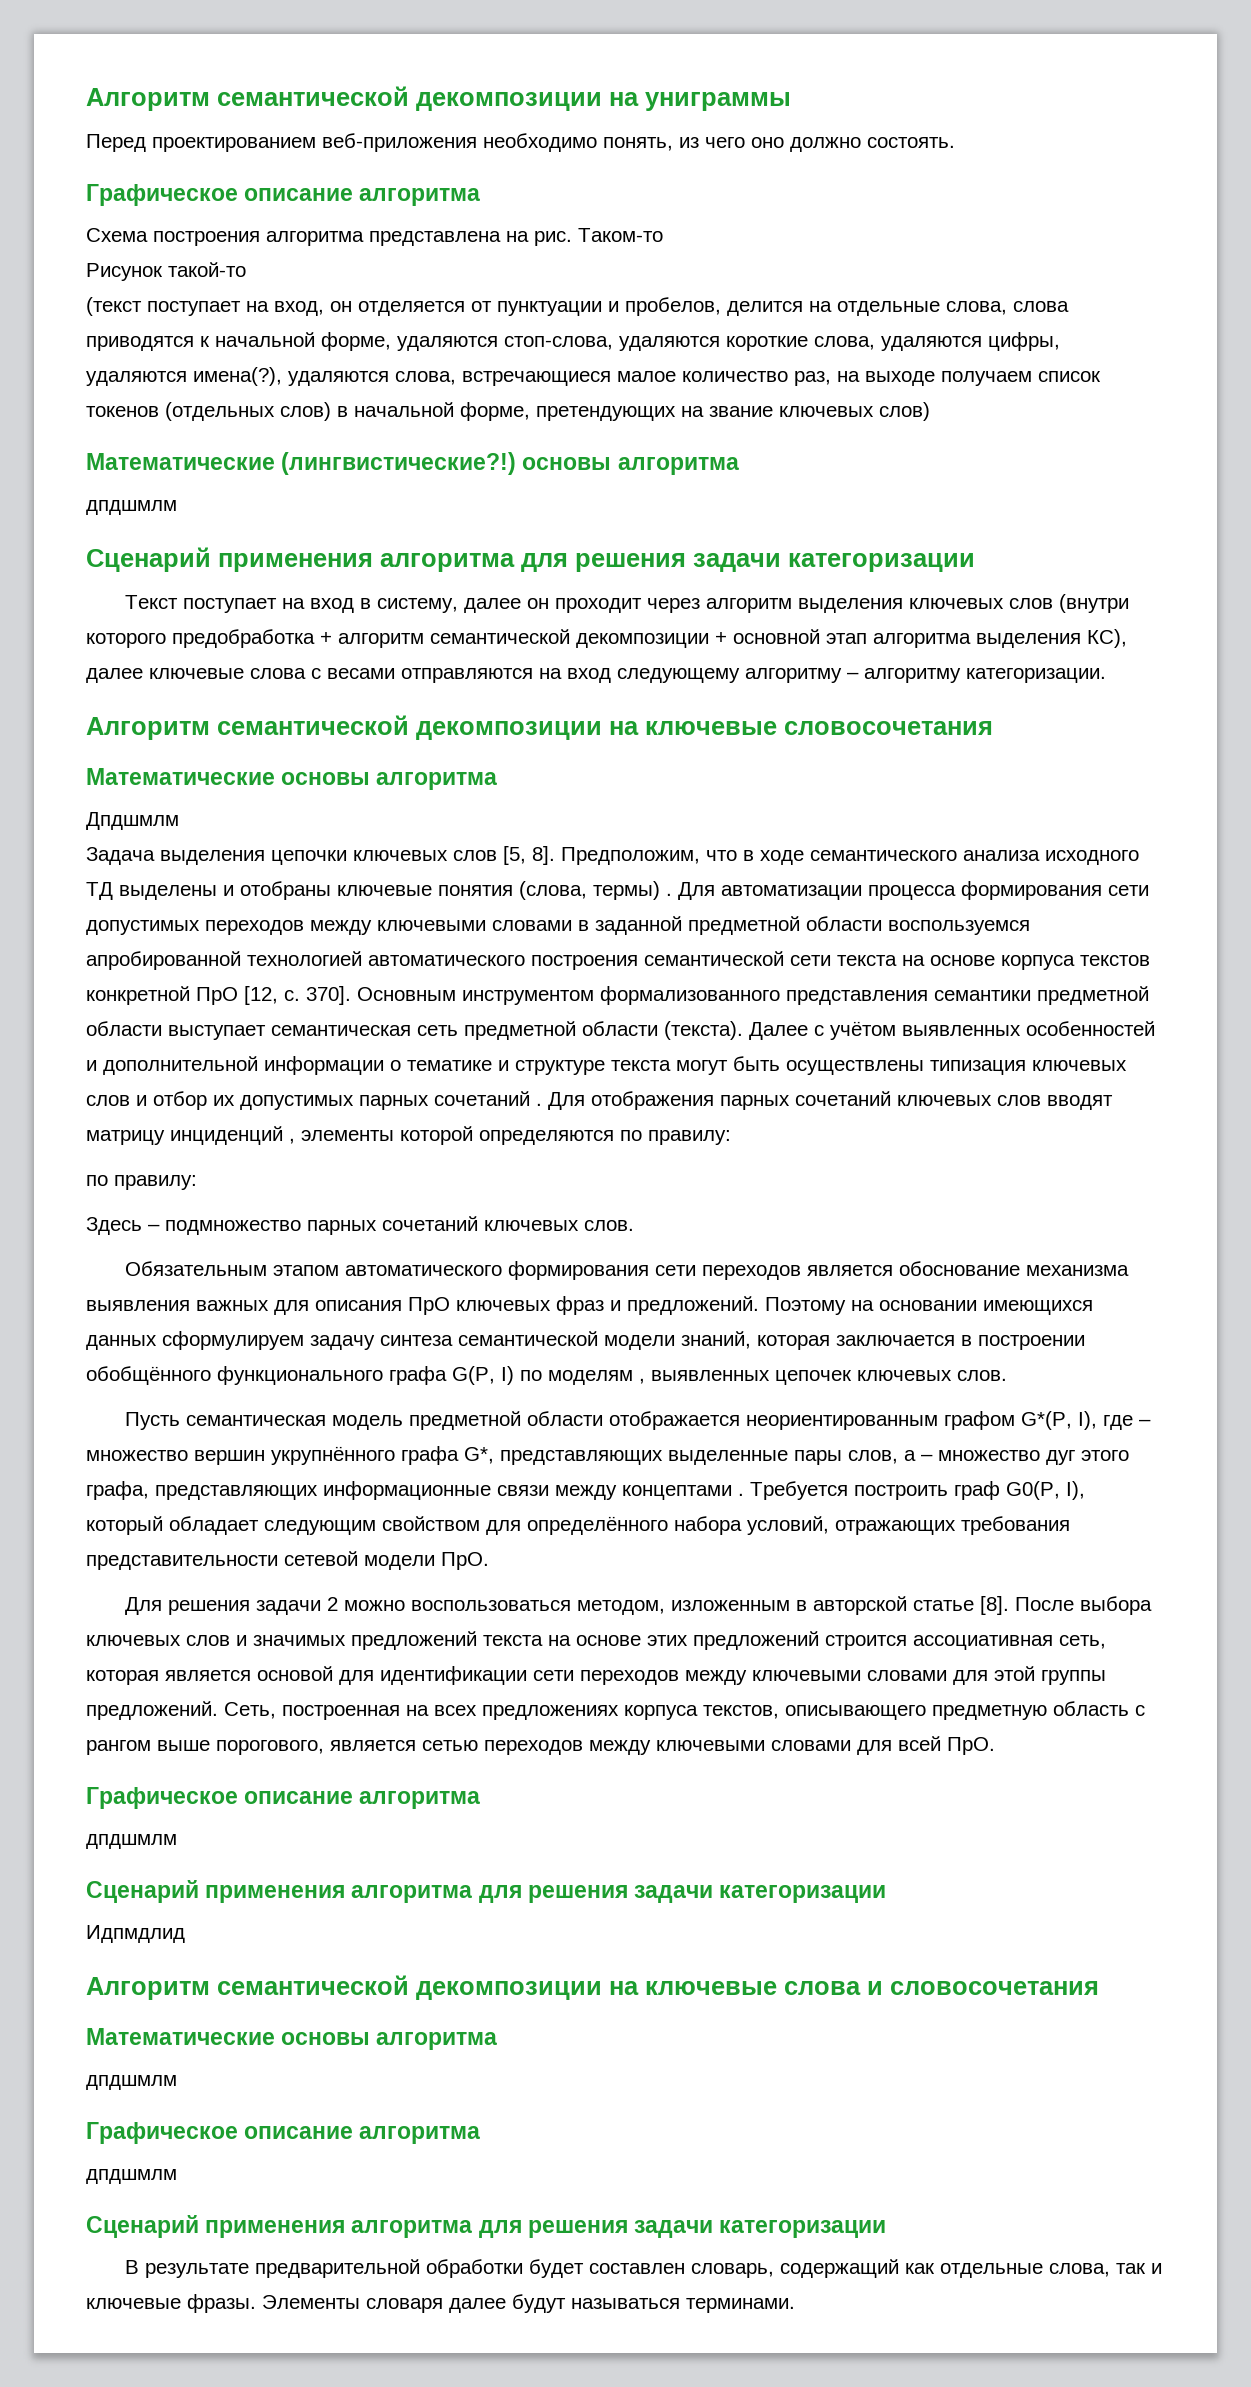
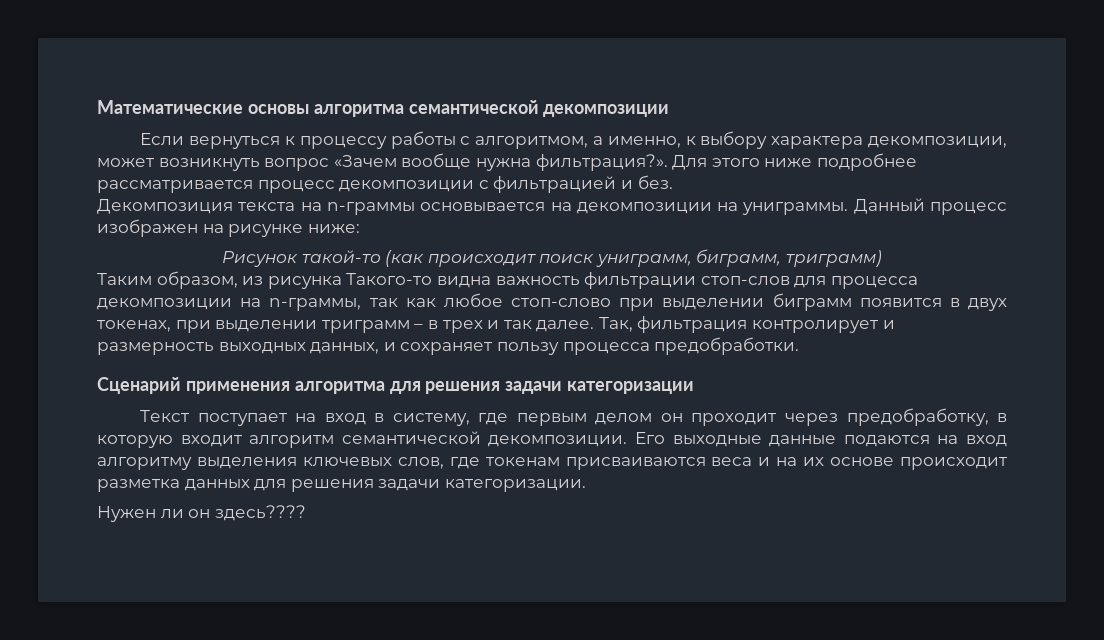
- Алгоритм семантической декомпозиции на униграммы
- Перед проектированием веб-приложения необходимо понять, из чего оно должно состоять.
- Графическое описание алгоритма
- Схема построения алгоритма представлена на рис. Таком-то
- Рисунок такой-то
- (текст поступает на вход, он отделяется от пунктуации и пробелов, делится на отдельные слова, слова приводятся к начальной форме, удаляются стоп-слова, удаляются короткие слова, удаляются цифры, удаляются имена(?), удаляются слова, встречающиеся малое количество раз, на выходе получаем список токенов (отдельных слов) в начальной форме, претендующих на звание ключевых слов)
- Математические (лингвистические?!) основы алгоритма
- дпдшмлм
+ Математические основы алгоритма семантической декомпозиции
+ Если вернуться к процессу работы с алгоритмом, а именно, к выбору характера декомпозиции, может возникнуть вопрос «Зачем вообще нужна фильтрация?». Для этого ниже подробнее рассматривается процесс декомпозиции с фильтрацией и без.
+ Декомпозиция текста на n-граммы основывается на декомпозиции на униграммы. Данный процесс изображен на рисунке ниже:
+ Рисунок такой-то (как происходит поиск униграмм, биграмм, триграмм)
+ Таким образом, из рисунка Такого-то видна важность фильтрации стоп-слов для процесса декомпозиции на n-граммы, так как любое стоп-слово при выделении биграмм появится в двух токенах, при выделении триграмм – в трех и так далее. Так, фильтрация контролирует и размерность выходных данных, и сохраняет пользу процесса предобработки.
- Текст поступает на вход в систему, далее он проходит через алгоритм выделения ключевых слов (внутри которого предобработка + алгоритм семантической декомпозиции + основной этап алгоритма выделения КС), далее ключевые слова с весами отправляются на вход следующему алгоритму – алгоритму категоризации.
- Алгоритм семантической декомпозиции на ключевые словосочетания
- Математические основы алгоритма
- Дпдшмлм
- Задача выделения цепочки ключевых слов [5, 8]. Предположим, что в ходе семантического анализа исходного ТД выделены и отобраны ключевые понятия (слова, термы) . Для автоматизации процесса формирования сети допустимых переходов между ключевыми словами в заданной предметной области воспользуемся апробированной технологией автоматического построения семантической сети текста на основе корпуса текстов конкретной ПрО [12, с. 370]. Основным инструментом формализованного представления семантики предметной области выступает семантическая сеть предметной области (текста). Далее с учётом выявленных особенностей и дополнительной информации о тематике и структуре текста могут быть осуществлены типизация ключевых слов и отбор их допустимых парных сочетаний . Для отображения парных сочетаний ключевых слов вводят матрицу инциденций , элементы которой определяются по правилу:
- по правилу:
- Здесь – подмножество парных сочетаний ключевых слов.
- Обязательным этапом автоматического формирования сети переходов является обоснование механизма выявления важных для описания ПрО ключевых фраз и предложений. Поэтому на основании имеющихся данных сформулируем задачу синтеза семантической модели знаний, которая заключается в построении обобщённого функционального графа G(P, I) по моделям , выявленных цепочек ключевых слов.
- Пусть семантическая модель предметной области отображается неориентированным графом G*(P, I), где – множество вершин укрупнённого графа G*, представляющих выделенные пары слов, а – множество дуг этого графа, представляющих информационные связи между концептами . Требуется построить граф G0(P, I), который обладает следующим свойством для определённого набора условий, отражающих требования представительности сетевой модели ПрО.
- Для решения задачи 2 можно воспользоваться методом, изложенным в авторской статье [8]. После выбора ключевых слов и значимых предложений текста на основе этих предложений строится ассоциативная сеть, которая является основой для идентификации сети переходов между ключевыми словами для этой группы предложений. Сеть, построенная на всех предложениях корпуса текстов, описывающего предметную область с рангом выше порогового, является сетью переходов между ключевыми словами для всей ПрО.
- Графическое описание алгоритма
- дпдшмлм
- Сценарий применения алгоритма для решения задачи категоризации
- Идпмдлид
- Алгоритм семантической декомпозиции на ключевые слова и словосочетания
- Математические основы алгоритма
- дпдшмлм
- Графическое описание алгоритма
- дпдшмлм
- Сценарий применения алгоритма для решения задачи категоризации
- В результате предварительной обработки будет составлен словарь, содержащий как отдельные слова, так и ключевые фразы. Элементы словаря далее будут называться терминами.
+ Текст поступает на вход в систему, где первым делом он проходит через предобработку, в которую входит алгоритм семантической декомпозиции. Его выходные данные подаются на вход алгоритму выделения ключевых слов, где токенам присваиваются веса и на их основе происходит разметка данных для решения задачи категоризации.
+ Нужен ли он здесь????

